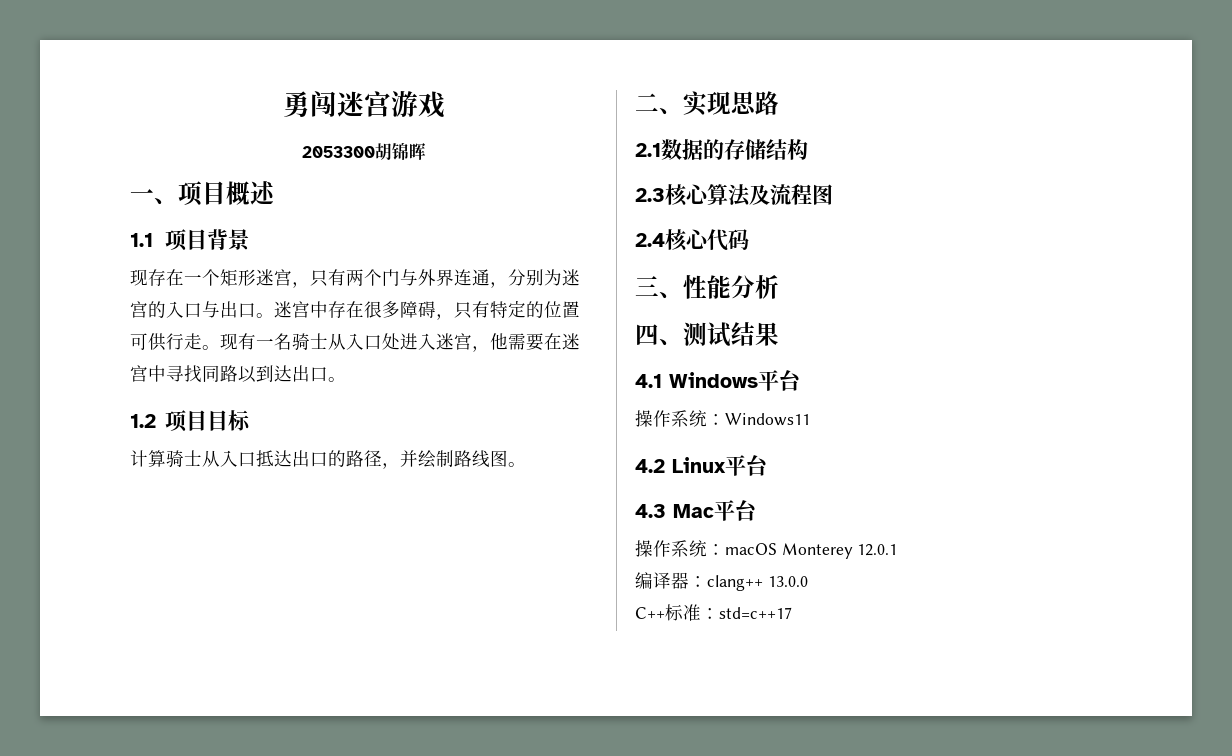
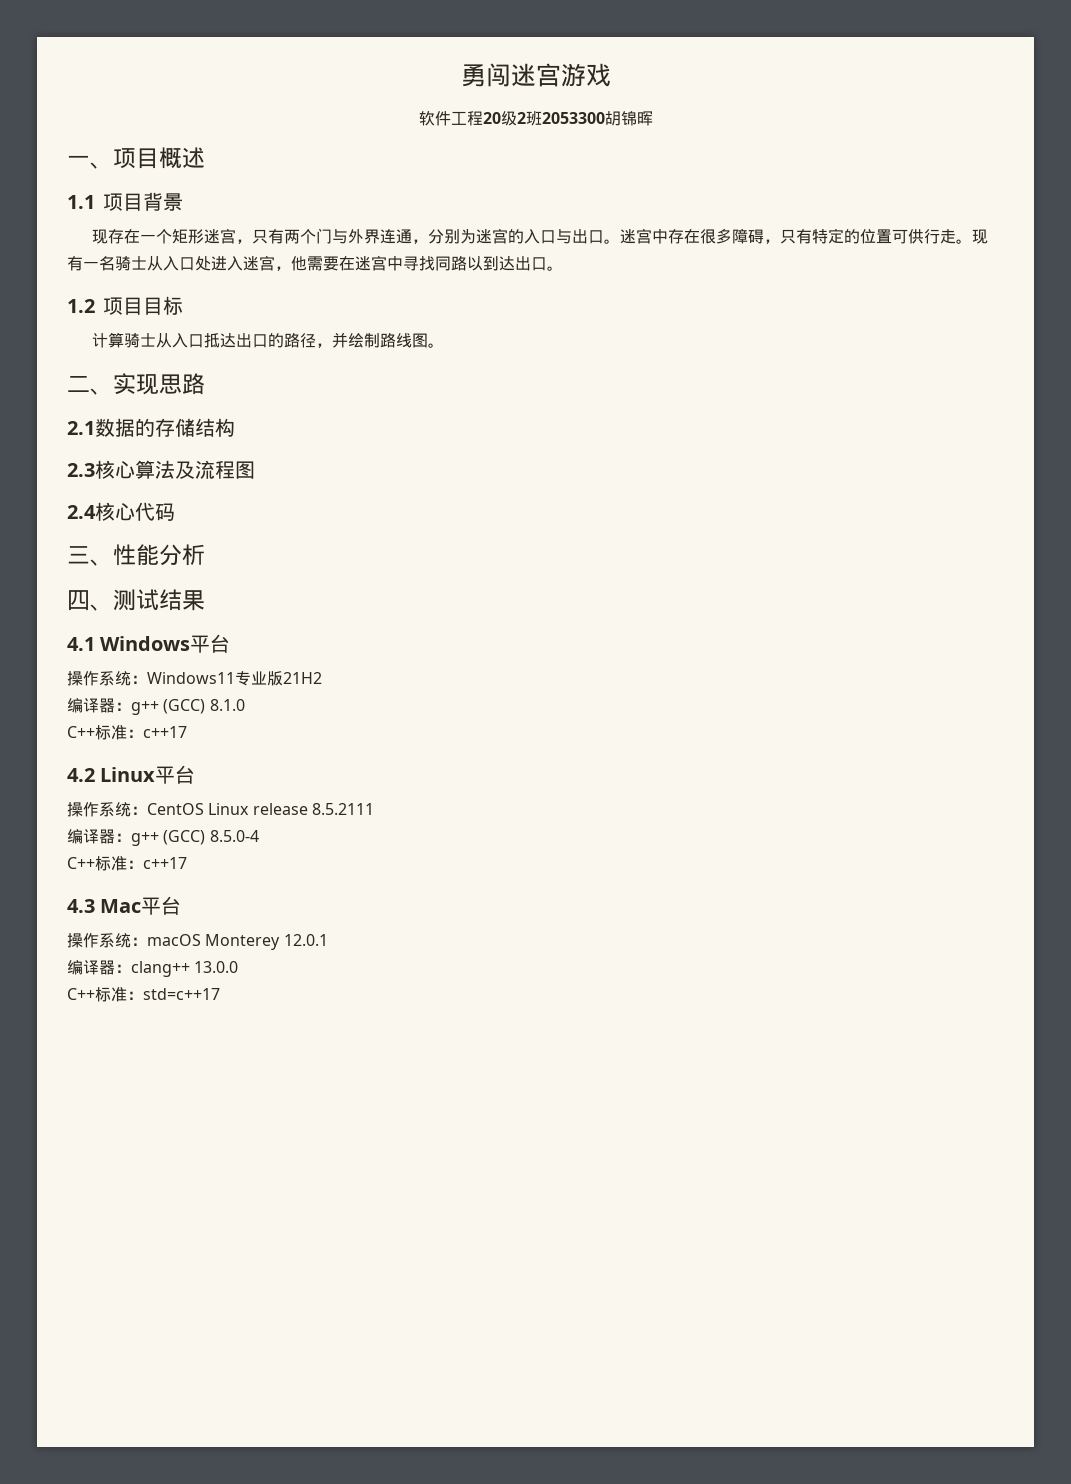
- 2053300胡锦晖
+ 软件工程20级2班2053300胡锦晖
- 操作系统：Windows11
+ 操作系统：Windows11专业版21H2
+ 编译器：g++ (GCC) 8.1.0
+ C++标准：c++17
  4.2 Linux平台
+ 操作系统：CentOS Linux release 8.5.2111
+ 编译器：g++ (GCC) 8.5.0-4
+ C++标准：c++17

